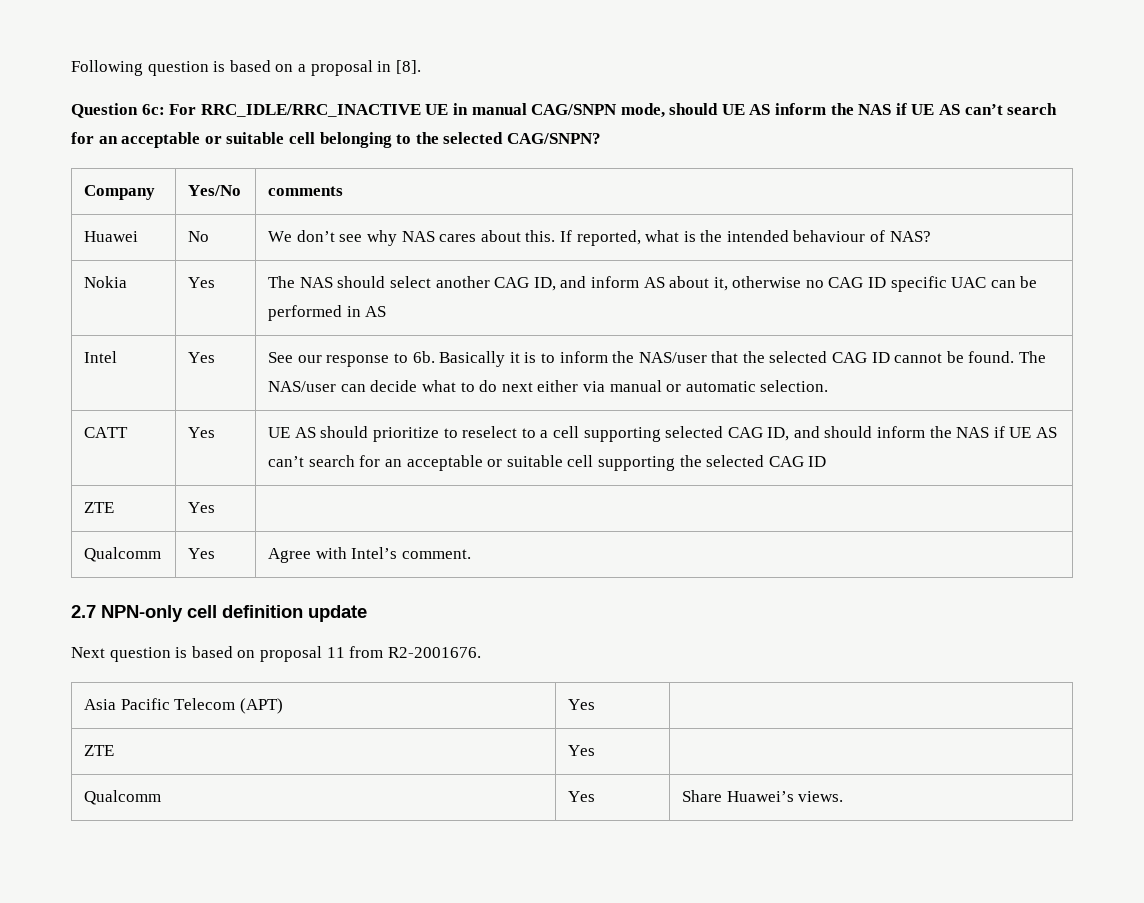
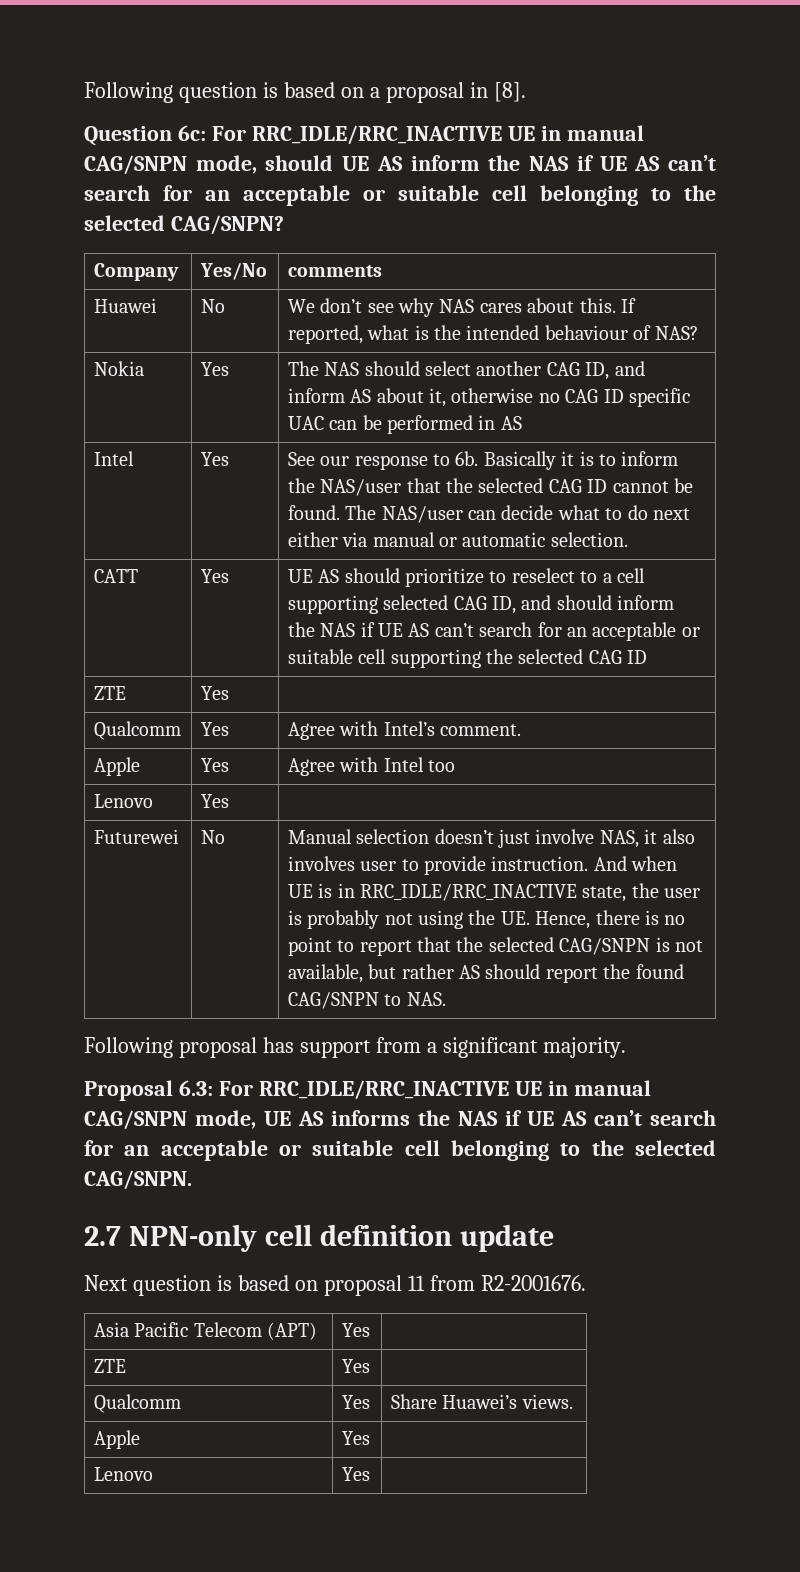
+ Apple | Yes | Agree with Intel too
+ Lenovo | Yes |
+ Futurewei | No | Manual selection doesn’t just involve NAS, it also involves user to provide instruction. And when UE is in RRC_IDLE/RRC_INACTIVE state, the user is probably not using the UE. Hence, there is no point to report that the selected CAG/SNPN is not available, but rather AS should report the found CAG/SNPN to NAS.
+ Following proposal has support from a significant majority.
+ Proposal 6.3: For RRC_IDLE/RRC_INACTIVE UE in manual CAG/SNPN mode, UE AS informs the NAS if UE AS can’t search for an acceptable or suitable cell belonging to the selected CAG/SNPN.
  Qualcomm | Yes | Share Huawei’s views.
+ Apple | Yes |
+ Lenovo | Yes |

